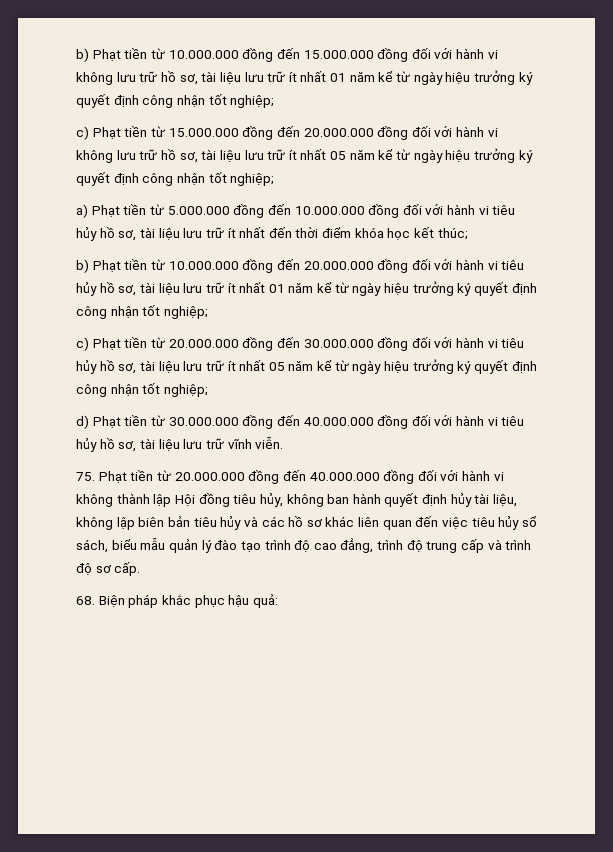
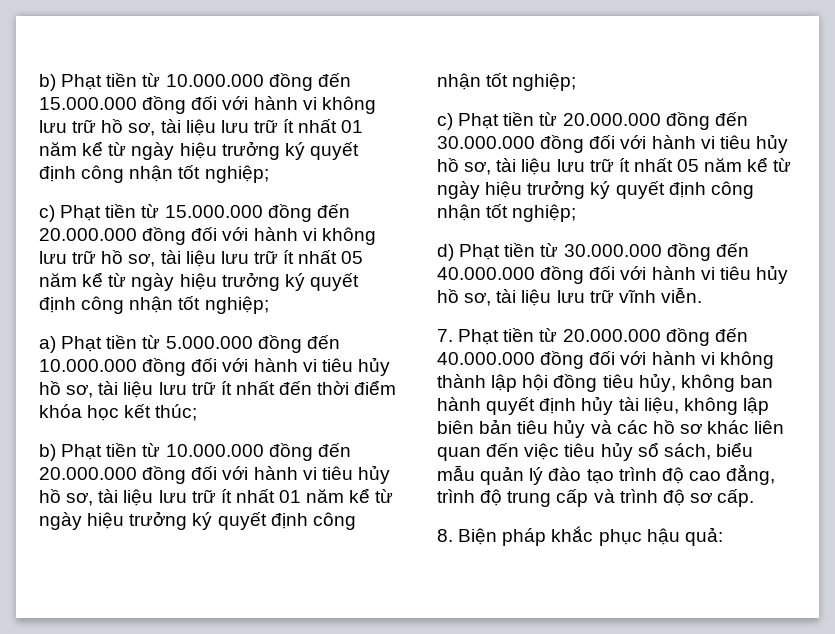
- 75. Phạt tiền từ 20.000.000 đồng đến 40.000.000 đồng đối với hành vi không thành lập Hội đồng tiêu hủy, không ban hành quyết định hủy tài liệu, không lập biên bản tiêu hủy và các hồ sơ khác liên quan đến việc tiêu hủy sổ sách, biểu mẫu quản lý đào tạo trình độ cao đẳng, trình độ trung cấp và trình độ sơ cấp.
+ 7. Phạt tiền từ 20.000.000 đồng đến 40.000.000 đồng đối với hành vi không thành lập hội đồng tiêu hủy, không ban hành quyết định hủy tài liệu, không lập biên bản tiêu hủy và các hồ sơ khác liên quan đến việc tiêu hủy sổ sách, biểu mẫu quản lý đào tạo trình độ cao đẳng, trình độ trung cấp và trình độ sơ cấp.
- 68. Biện pháp khắc phục hậu quả:
+ 8. Biện pháp khắc phục hậu quả:

